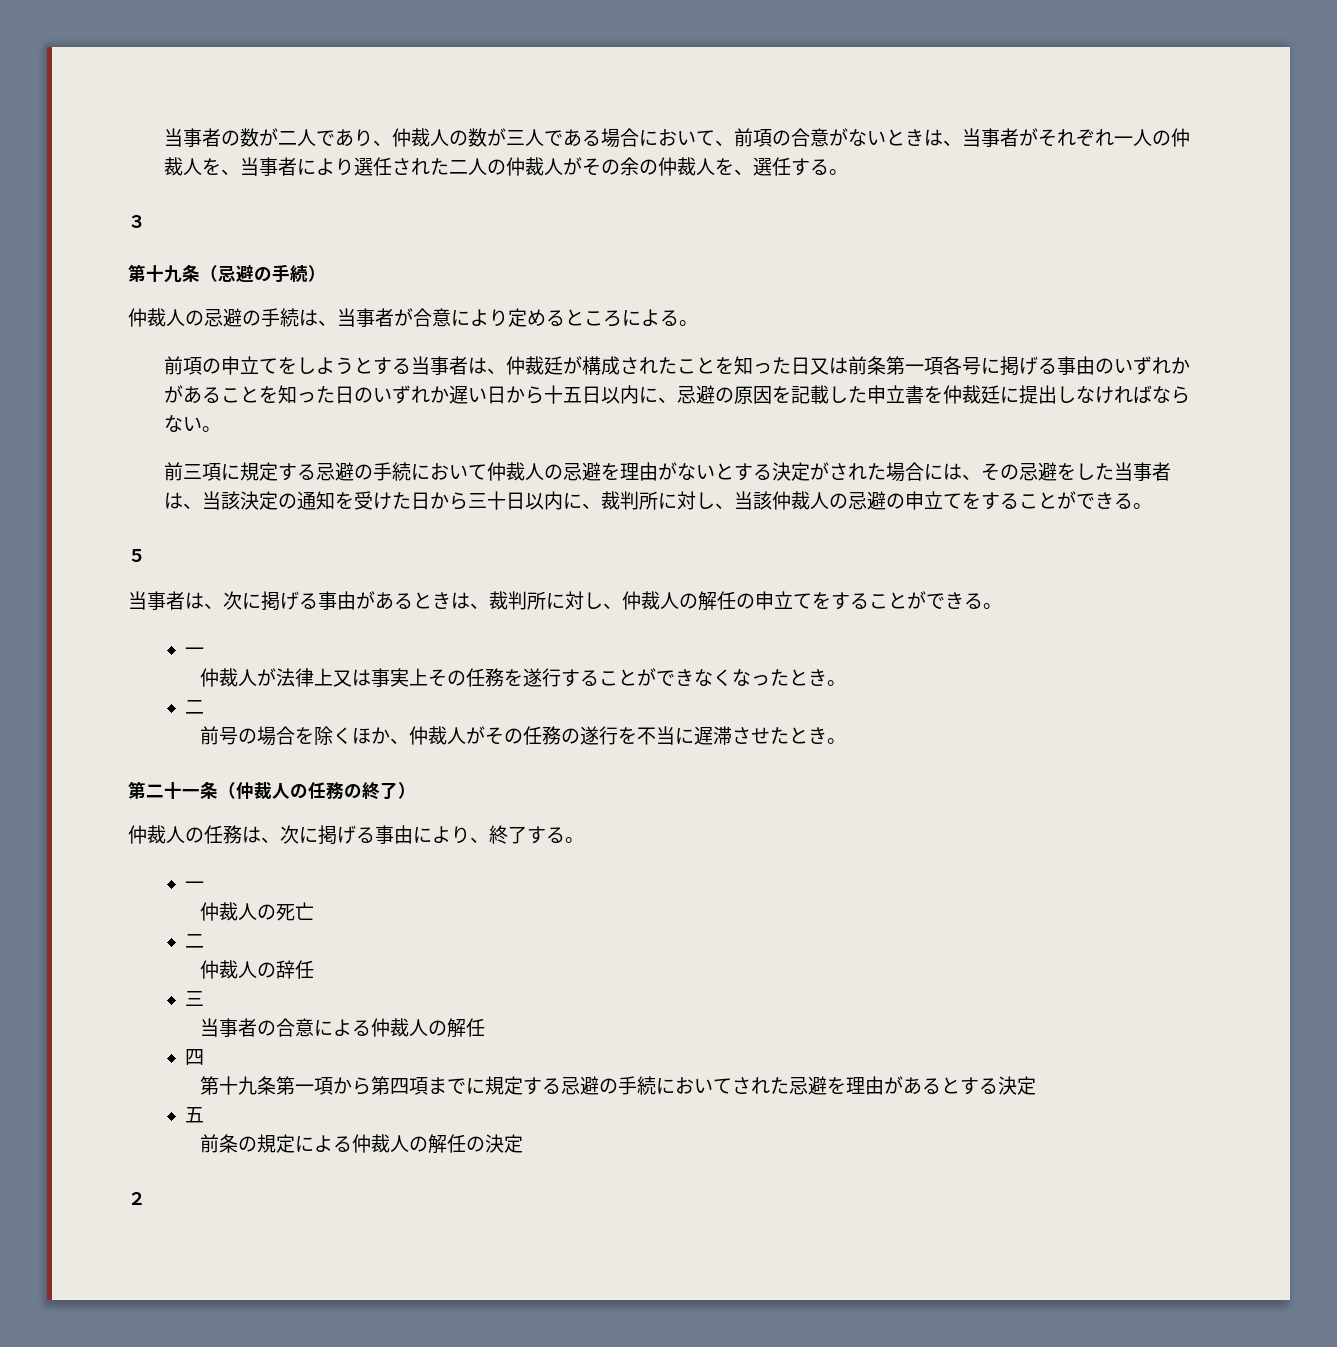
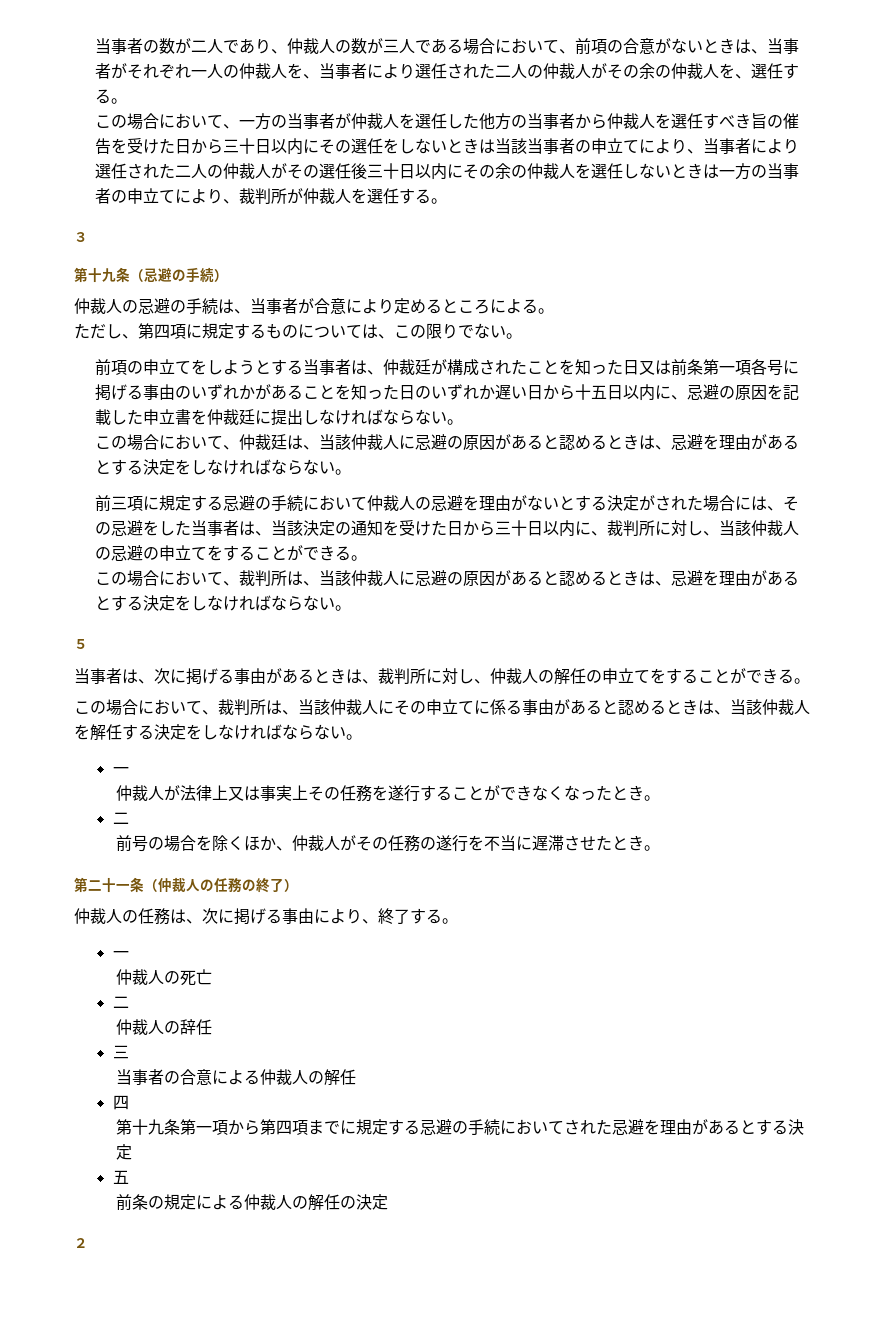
+ この場合において、一方の当事者が仲裁人を選任した他方の当事者から仲裁人を選任すべき旨の催告を受けた日から三十日以内にその選任をしないときは当該当事者の申立てにより、当事者により選任された二人の仲裁人がその選任後三十日以内にその余の仲裁人を選任しないときは一方の当事者の申立てにより、裁判所が仲裁人を選任する。
+ ただし、第四項に規定するものについては、この限りでない。
+ この場合において、仲裁廷は、当該仲裁人に忌避の原因があると認めるときは、忌避を理由があるとする決定をしなければならない。
+ この場合において、裁判所は、当該仲裁人に忌避の原因があると認めるときは、忌避を理由があるとする決定をしなければならない。
+ この場合において、裁判所は、当該仲裁人にその申立てに係る事由があると認めるときは、当該仲裁人を解任する決定をしなければならない。

